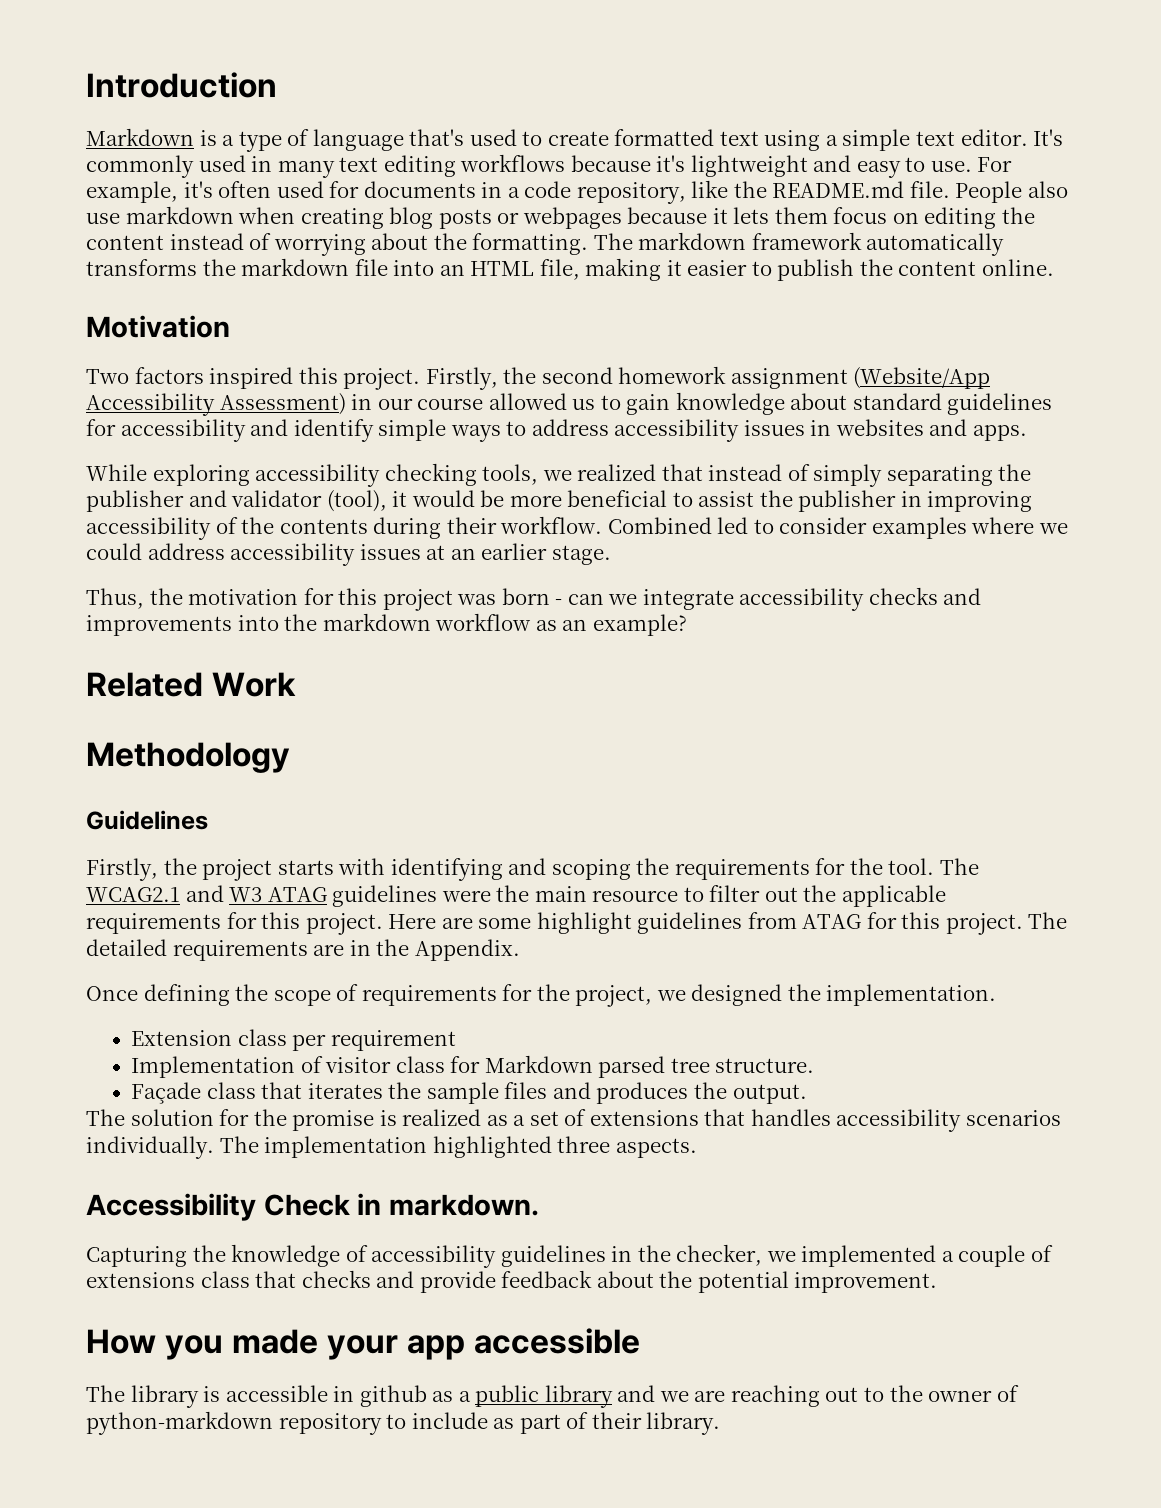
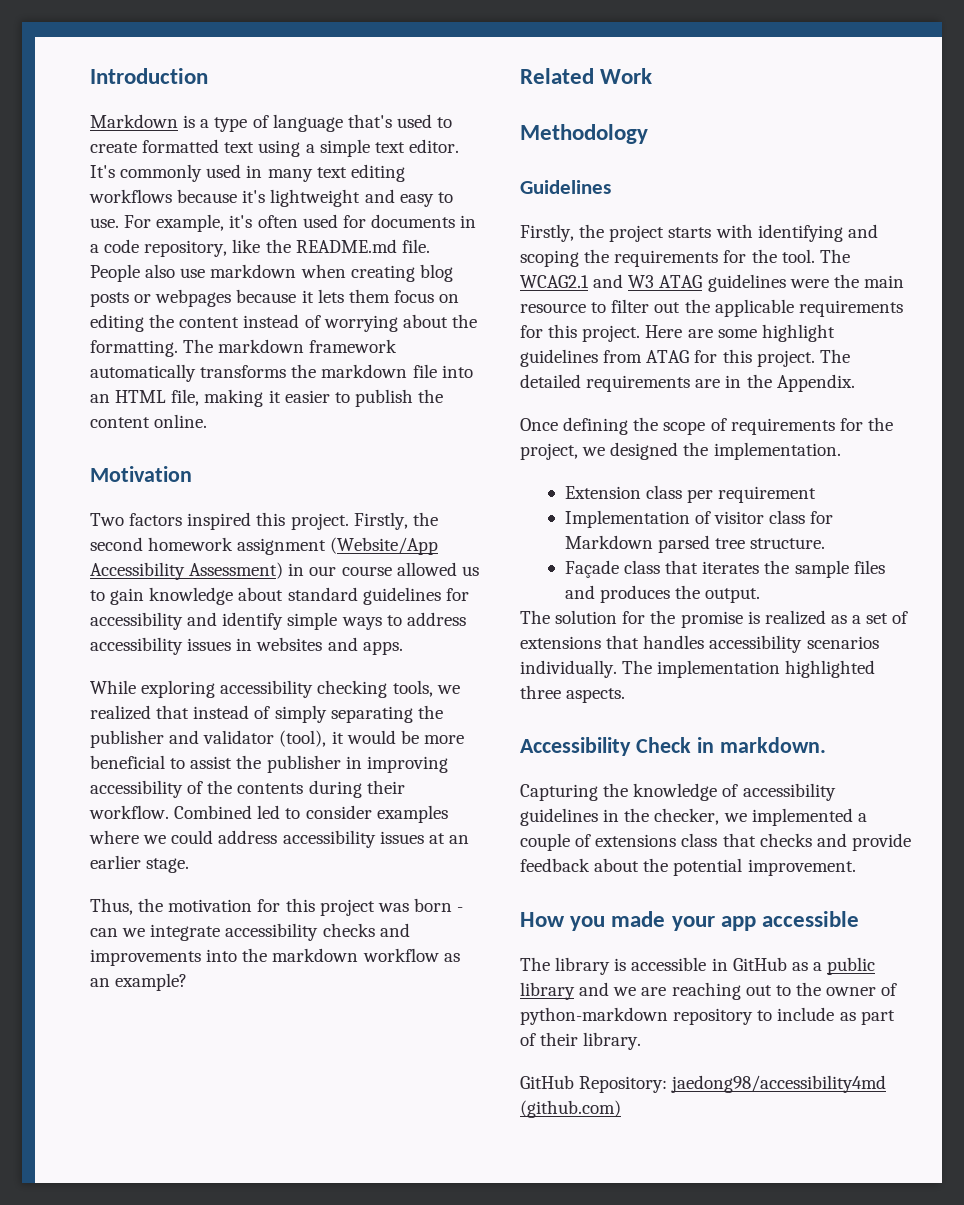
- The library is accessible in github as a public library and we are reaching out to the owner of python-markdown repository to include as part of their library.
+ The library is accessible in GitHub as a public library and we are reaching out to the owner of python-markdown repository to include as part of their library.
+ GitHub Repository: jaedong98/accessibility4md (github.com)

